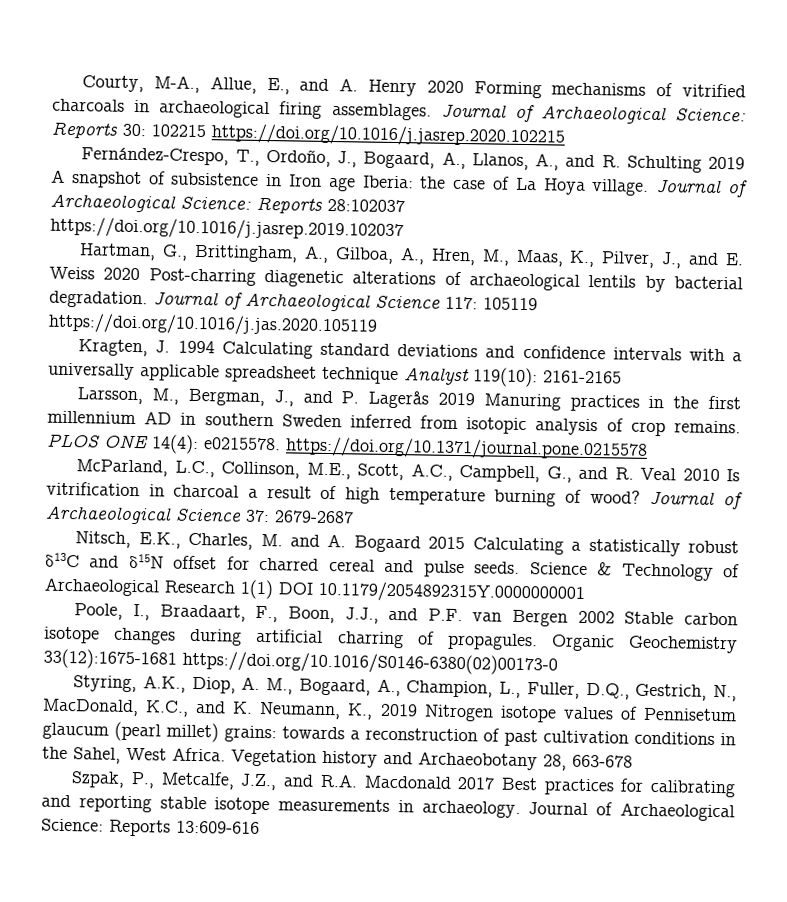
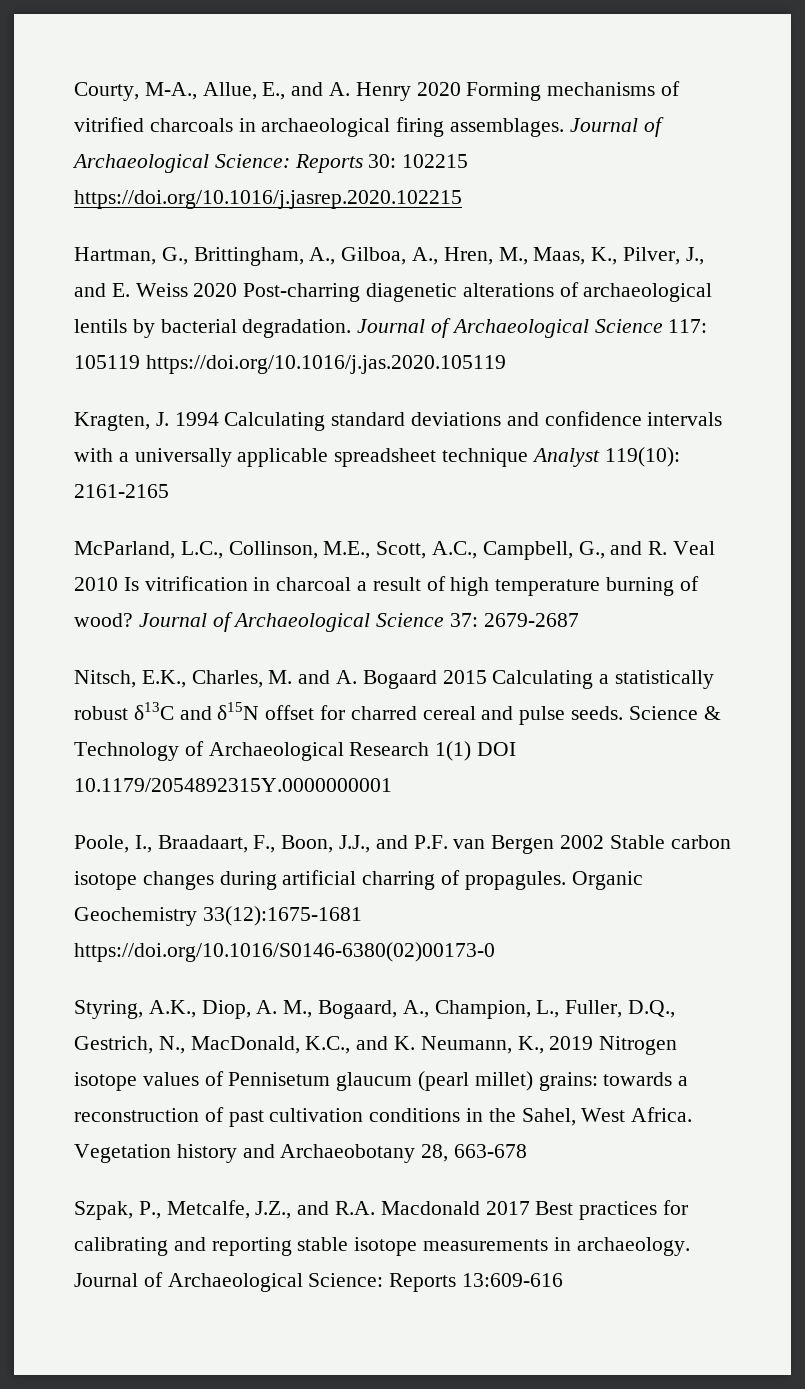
- Fernández-Crespo, T., Ordoño, J., Bogaard, A., Llanos, A., and R. Schulting 2019 A snapshot of subsistence in Iron age Iberia: the case of La Hoya village. Journal of Archaeological Science: Reports 28:102037 https://doi.org/10.1016/j.jasrep.2019.102037
- Larsson, M., Bergman, J., and P. Lagerås 2019 Manuring practices in the first millennium AD in southern Sweden inferred from isotopic analysis of crop remains. PLOS ONE 14(4): e0215578. https://doi.org/10.1371/journal.pone.0215578

